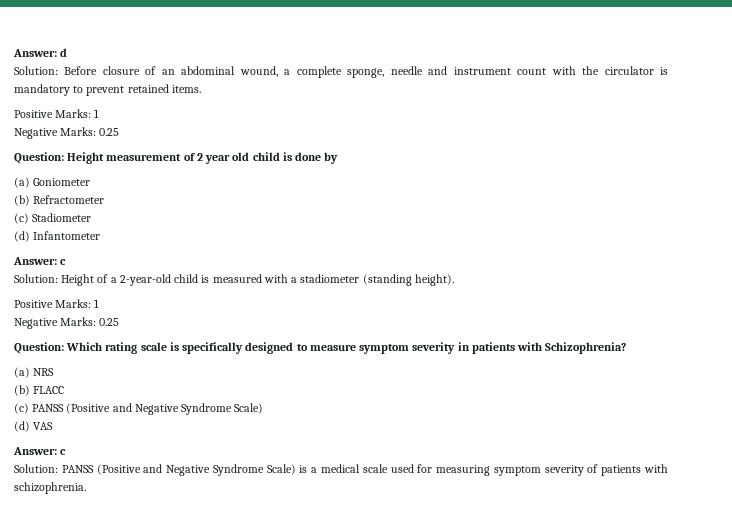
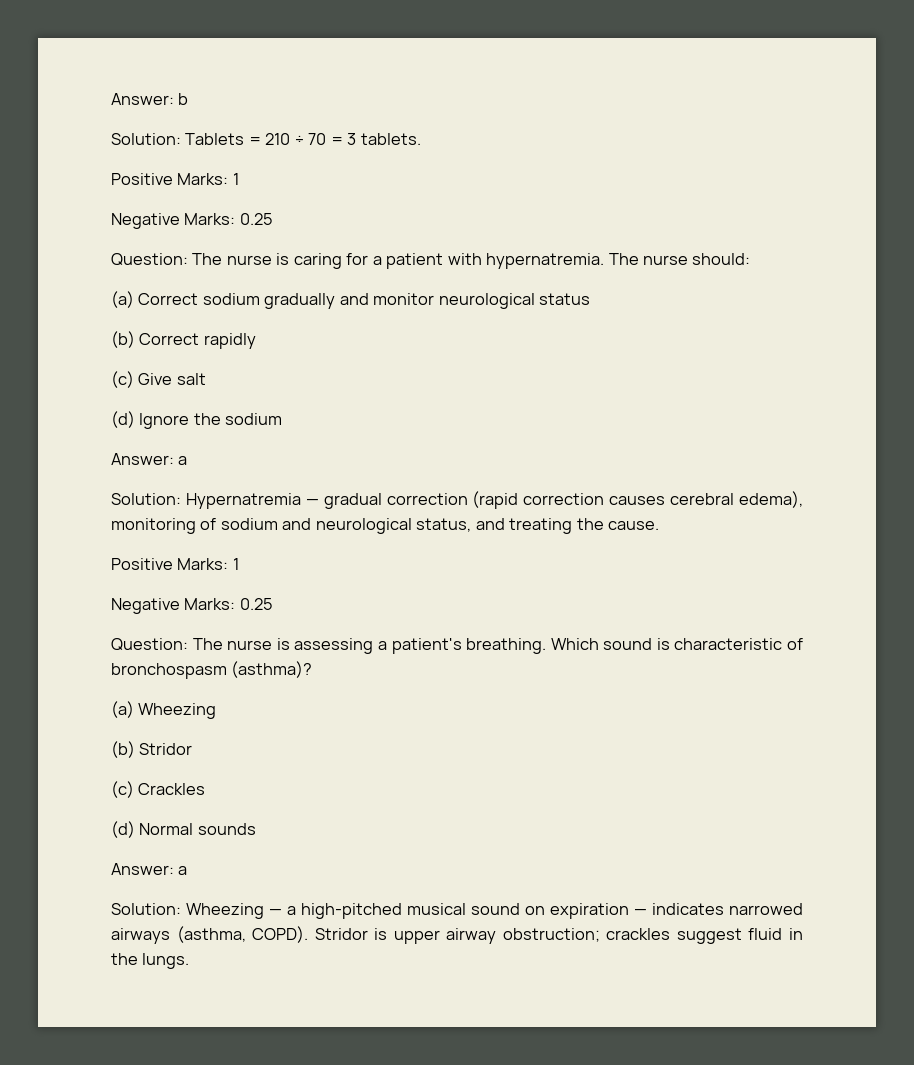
- Answer: d
- Solution: Before closure of an abdominal wound, a complete sponge, needle and instrument count with the circulator is mandatory to prevent retained items.
+ Answer: b
+ Solution: Tablets = 210 ÷ 70 = 3 tablets.
  Positive Marks: 1
  Negative Marks: 0.25
- Question: Height measurement of 2 year old child is done by
- (a) Goniometer
- (b) Refractometer
- (c) Stadiometer
- (d) Infantometer
- Answer: c
- Solution: Height of a 2-year-old child is measured with a stadiometer (standing height).
+ Question: The nurse is caring for a patient with hypernatremia. The nurse should:
+ (a) Correct sodium gradually and monitor neurological status
+ (b) Correct rapidly
+ (c) Give salt
+ (d) Ignore the sodium
+ Answer: a
+ Solution: Hypernatremia — gradual correction (rapid correction causes cerebral edema), monitoring of sodium and neurological status, and treating the cause.
  Positive Marks: 1
  Negative Marks: 0.25
- Question: Which rating scale is specifically designed to measure symptom severity in patients with Schizophrenia?
- (a) NRS
- (b) FLACC
- (c) PANSS (Positive and Negative Syndrome Scale)
- (d) VAS
- Answer: c
- Solution: PANSS (Positive and Negative Syndrome Scale) is a medical scale used for measuring symptom severity of patients with schizophrenia.
+ Question: The nurse is assessing a patient's breathing. Which sound is characteristic of bronchospasm (asthma)?
+ (a) Wheezing
+ (b) Stridor
+ (c) Crackles
+ (d) Normal sounds
+ Answer: a
+ Solution: Wheezing — a high-pitched musical sound on expiration — indicates narrowed airways (asthma, COPD). Stridor is upper airway obstruction; crackles suggest fluid in the lungs.

